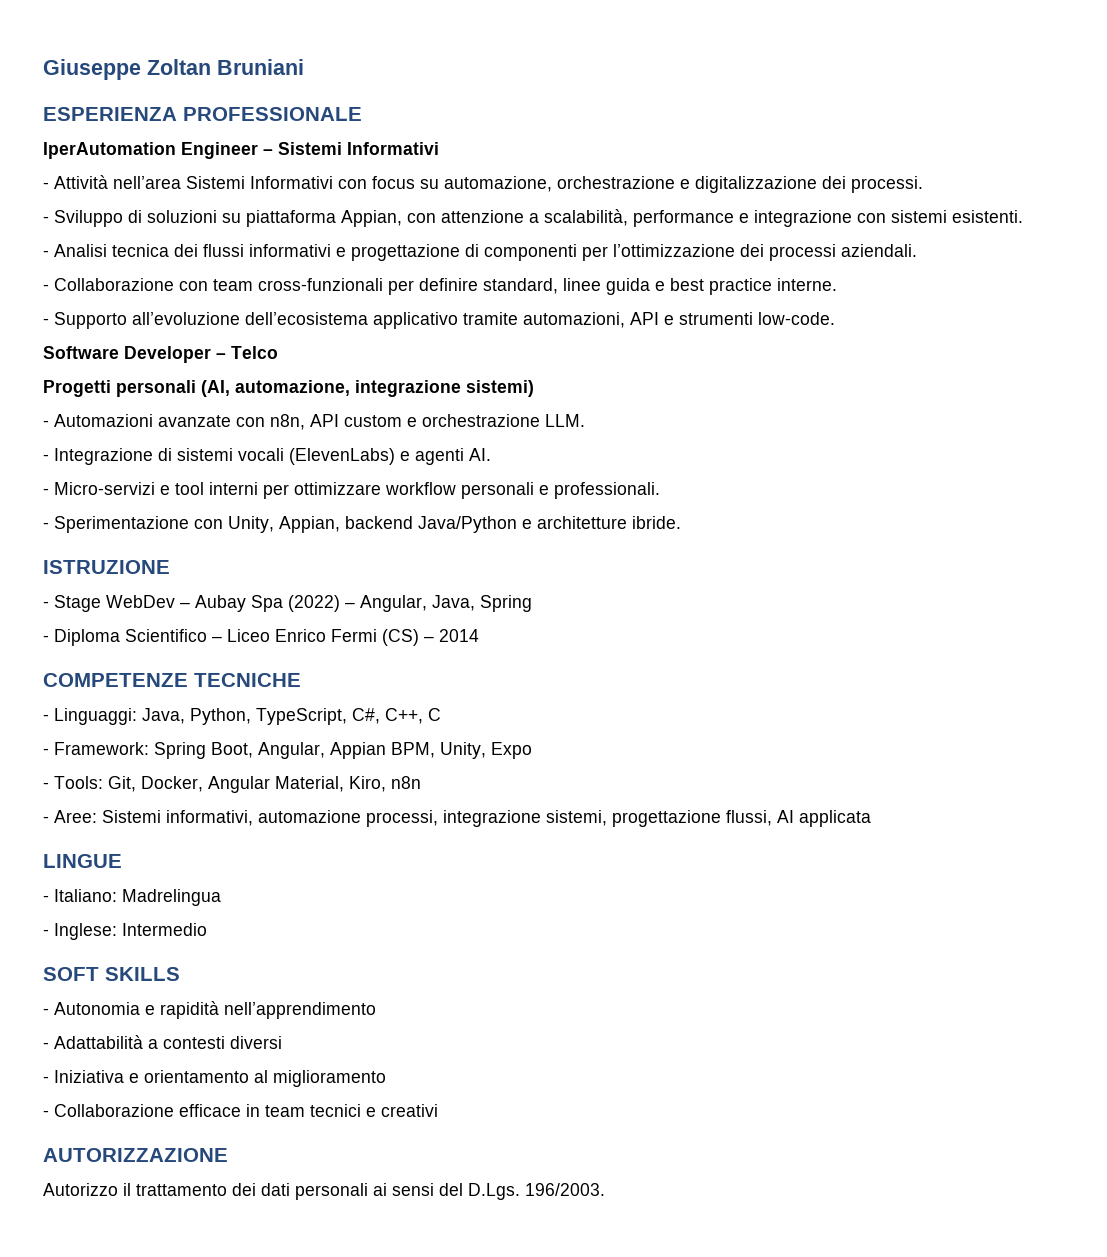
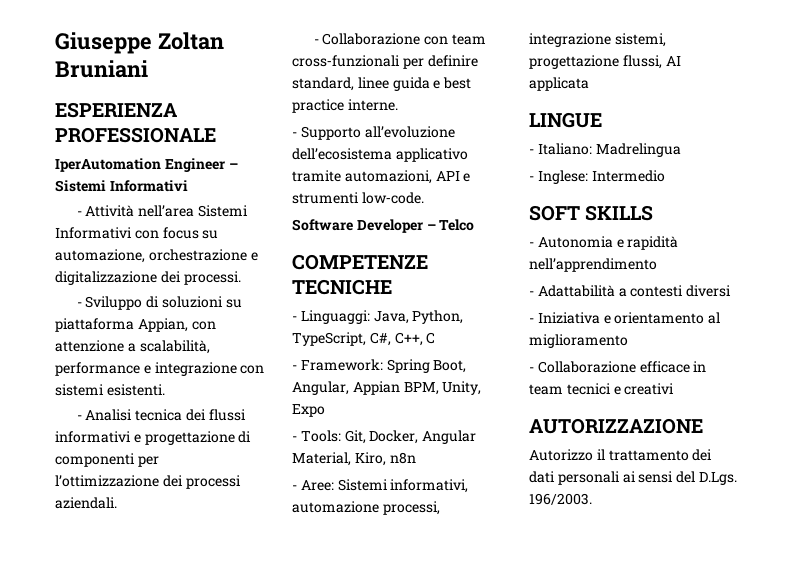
- Progetti personali (AI, automazione, integrazione sistemi)
- - Automazioni avanzate con n8n, API custom e orchestrazione LLM.
- - Integrazione di sistemi vocali (ElevenLabs) e agenti AI.
- - Micro‑servizi e tool interni per ottimizzare workflow personali e professionali.
- - Sperimentazione con Unity, Appian, backend Java/Python e architetture ibride.
- ISTRUZIONE
- - Stage WebDev – Aubay Spa (2022) – Angular, Java, Spring
- - Diploma Scientifico – Liceo Enrico Fermi (CS) – 2014

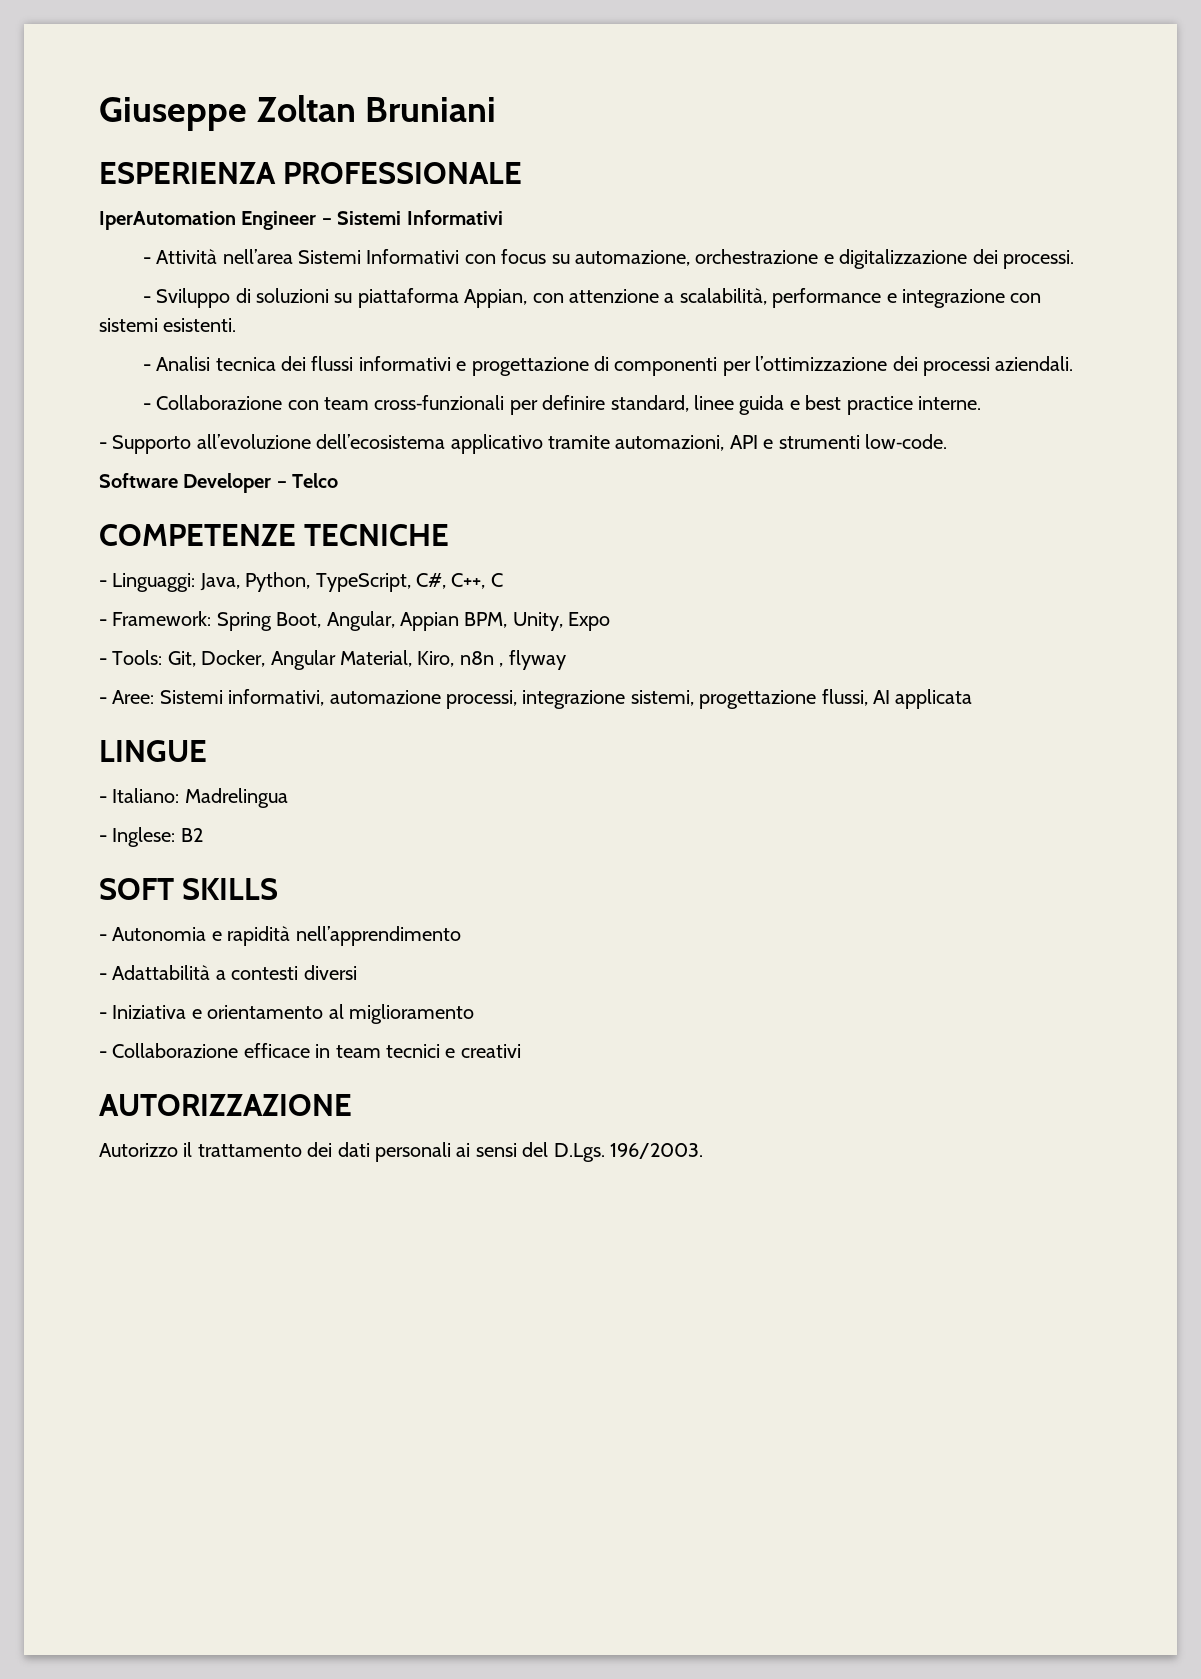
- - Tools: Git, Docker, Angular Material, Kiro, n8n
+ - Tools: Git, Docker, Angular Material, Kiro, n8n , flyway
- - Inglese: Intermedio
+ - Inglese: B2

